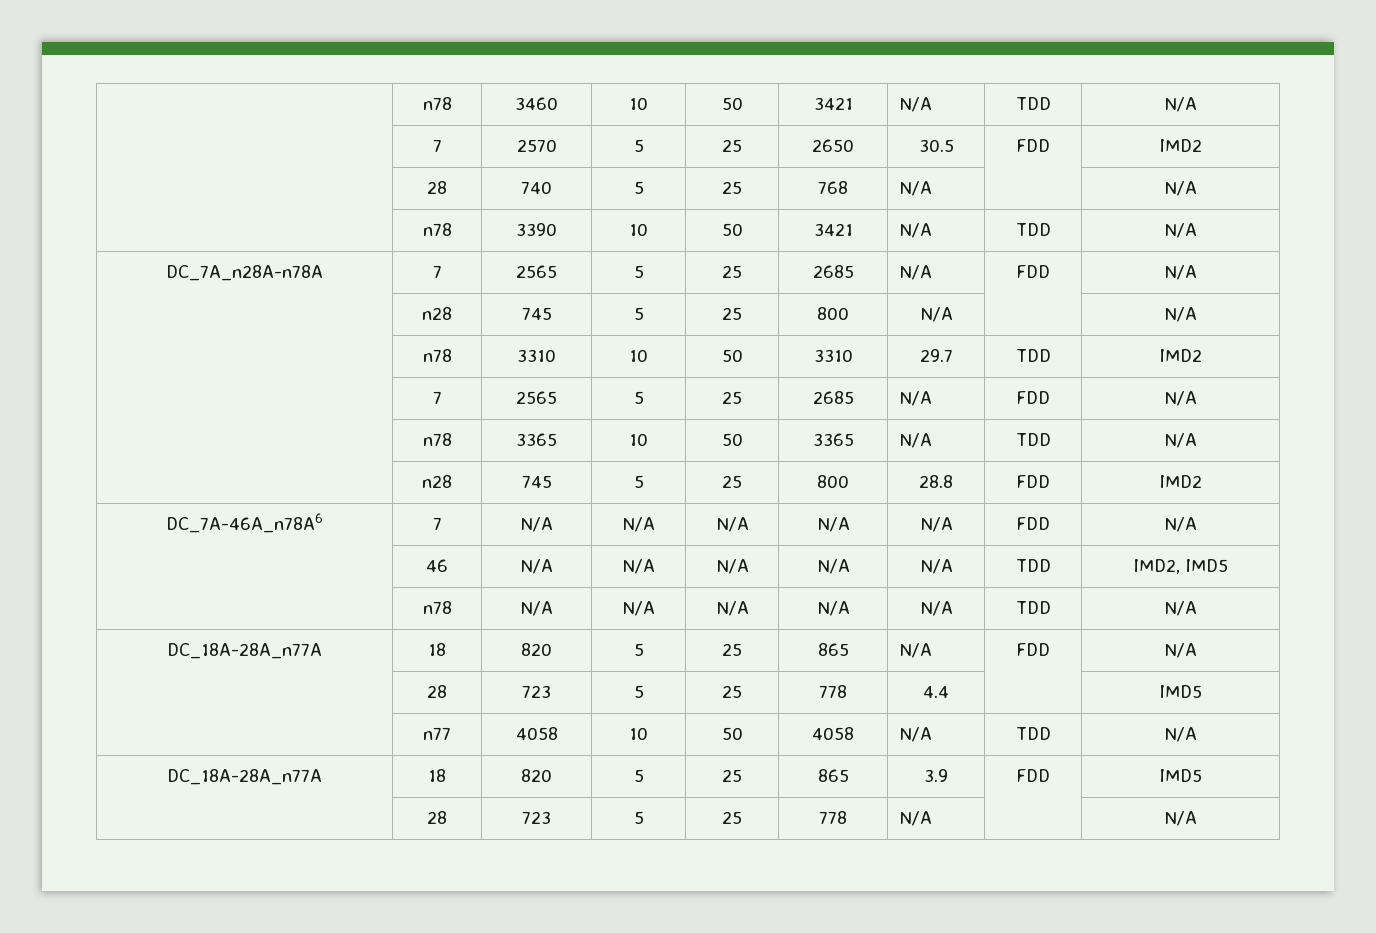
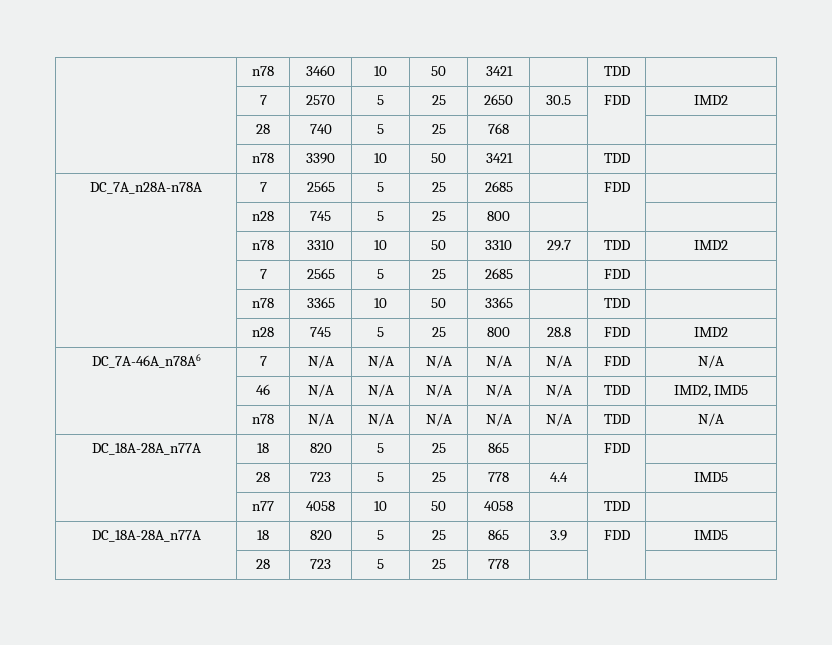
- | n78 | 3460 | 10 | 50 | 3421 | N/A | TDD | N/A
+ | n78 | 3460 | 10 | 50 | 3421 | | TDD |
- | 28 | 740 | 5 | 25 | 768 | N/A | | N/A
+ | 28 | 740 | 5 | 25 | 768 | | |
- | n78 | 3390 | 10 | 50 | 3421 | N/A | TDD | N/A
+ | n78 | 3390 | 10 | 50 | 3421 | | TDD |
- DC_7A_n28A-n78A | 7 | 2565 | 5 | 25 | 2685 | N/A | FDD | N/A
- | n28 | 745 | 5 | 25 | 800 | N/A | | N/A
+ DC_7A_n28A-n78A | 7 | 2565 | 5 | 25 | 2685 | | FDD |
+ | n28 | 745 | 5 | 25 | 800 | | |
  | n78 | 3310 | 10 | 50 | 3310 | 29.7 | TDD | IMD2
- | 7 | 2565 | 5 | 25 | 2685 | N/A | FDD | N/A
+ | 7 | 2565 | 5 | 25 | 2685 | | FDD |
- | n78 | 3365 | 10 | 50 | 3365 | N/A | TDD | N/A
+ | n78 | 3365 | 10 | 50 | 3365 | | TDD |
- DC_18A-28A_n77A | 18 | 820 | 5 | 25 | 865 | N/A | FDD | N/A
+ DC_18A-28A_n77A | 18 | 820 | 5 | 25 | 865 | | FDD |
- | n77 | 4058 | 10 | 50 | 4058 | N/A | TDD | N/A
+ | n77 | 4058 | 10 | 50 | 4058 | | TDD |
- | 28 | 723 | 5 | 25 | 778 | N/A | | N/A
+ | 28 | 723 | 5 | 25 | 778 | | |

